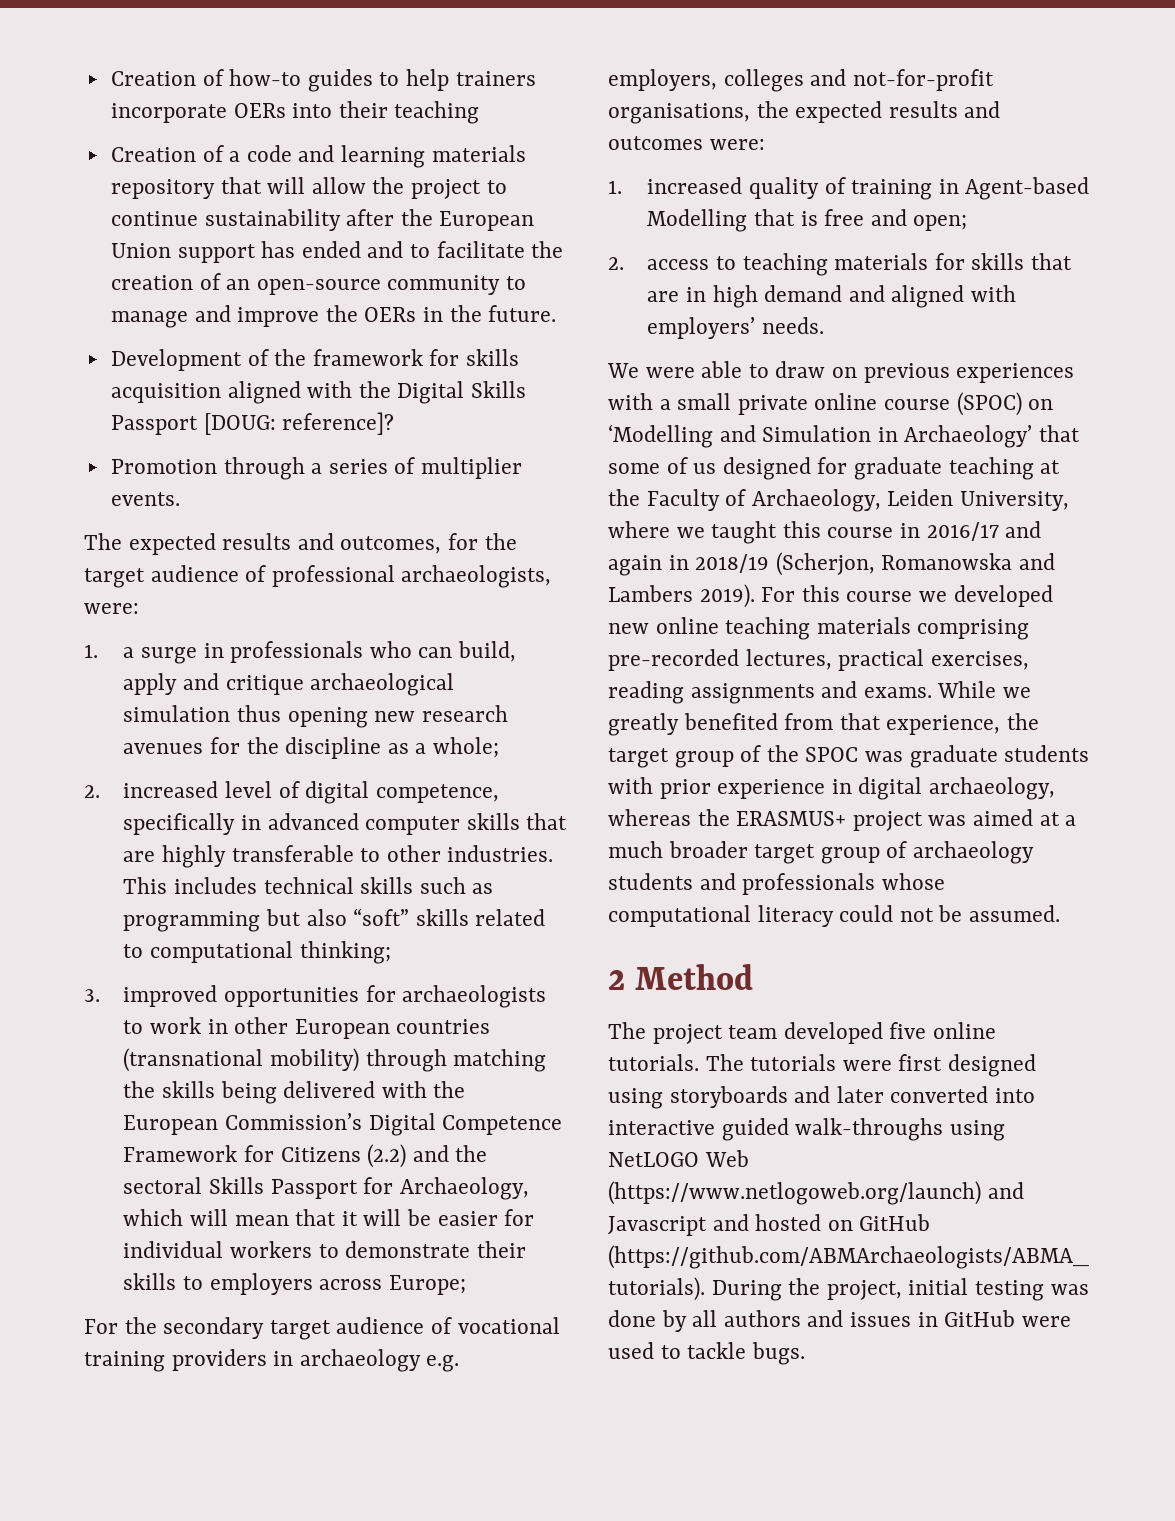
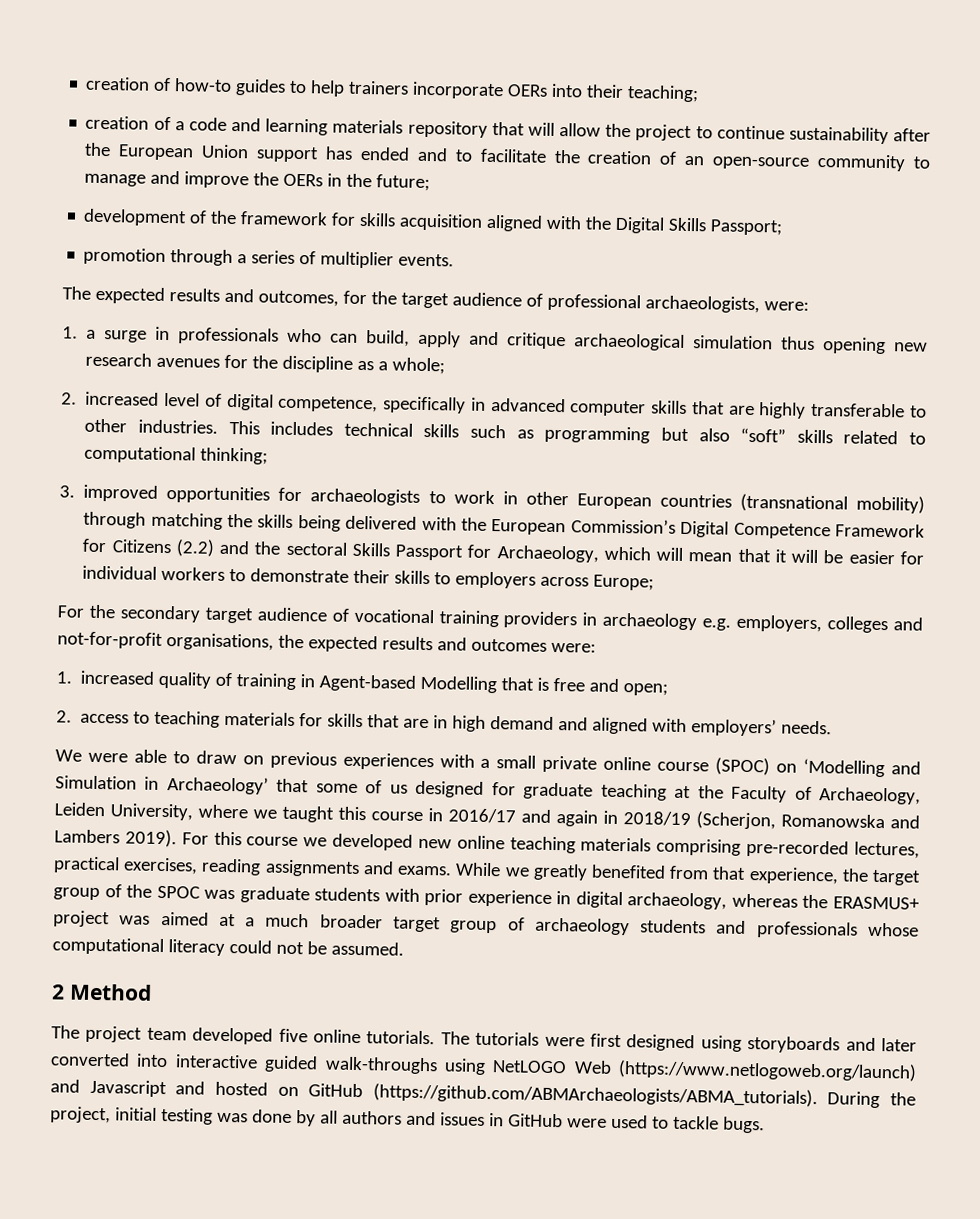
- Creation of how-to guides to help trainers incorporate OERs into their teaching
- Creation of a code and learning materials repository that will allow the project to continue sustainability after the European Union support has ended and to facilitate the creation of an open-source community to manage and improve the OERs in the future.
- Development of the framework for skills acquisition aligned with the Digital Skills Passport [DOUG: reference]?
- Promotion through a series of multiplier events.
+ creation of how-to guides to help trainers incorporate OERs into their teaching;
+ creation of a code and learning materials repository that will allow the project to continue sustainability after the European Union support has ended and to facilitate the creation of an open-source community to manage and improve the OERs in the future;
+ development of the framework for skills acquisition aligned with the Digital Skills Passport;
+ promotion through a series of multiplier events.

